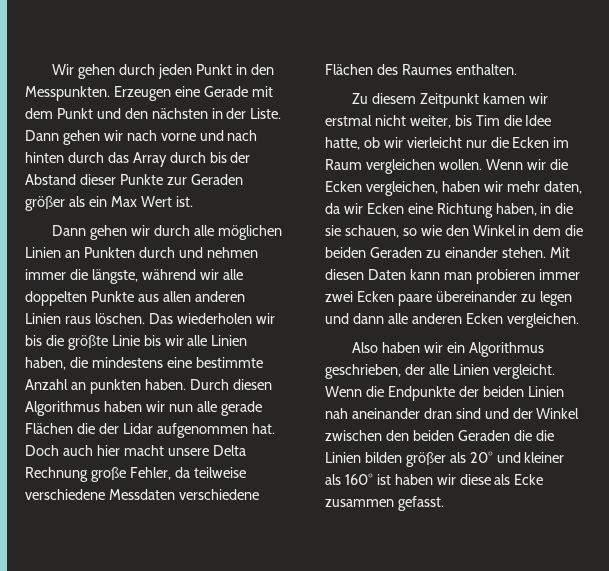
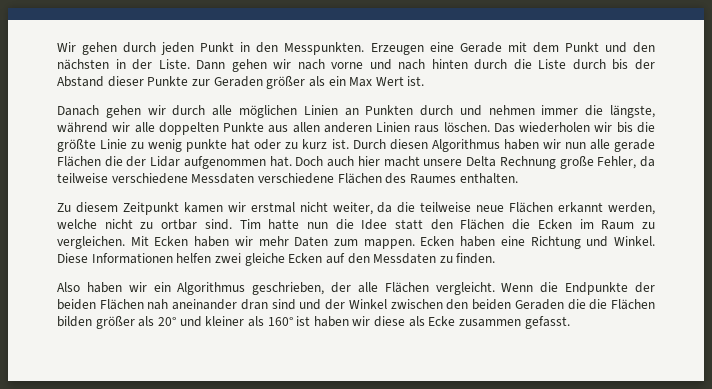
- Dann gehen wir nach vorne und nach hinten durch das Array durch bis der Abstand dieser Punkte zur Geraden größer als ein Max Wert ist.
+ Dann gehen wir nach vorne und nach hinten durch die Liste durch bis der Abstand dieser Punkte zur Geraden größer als ein Max Wert ist.
- Dann gehen wir durch alle möglichen Linien an Punkten durch und nehmen immer die längste, während wir alle doppelten Punkte aus allen anderen Linien raus löschen.
+ Danach gehen wir durch alle möglichen Linien an Punkten durch und nehmen immer die längste, während wir alle doppelten Punkte aus allen anderen Linien raus löschen.
- Das wiederholen wir bis die größte Linie bis wir alle Linien haben, die mindestens eine bestimmte Anzahl an punkten haben.
+ Das wiederholen wir bis die größte Linie zu wenig punkte hat oder zu kurz ist.
- Zu diesem Zeitpunkt kamen wir erstmal nicht weiter, bis Tim die Idee hatte, ob wir vierleicht nur die Ecken im Raum vergleichen wollen. Wenn wir die Ecken vergleichen, haben wir mehr daten, da wir Ecken eine Richtung haben, in die sie schauen, so wie den Winkel in dem die beiden Geraden zu einander stehen. Mit diesen Daten kann man probieren immer zwei Ecken paare übereinander zu legen und dann alle anderen Ecken vergleichen.
+ Zu diesem Zeitpunkt kamen wir erstmal nicht weiter, da die teilweise neue Flächen erkannt werden, welche nicht zu ortbar sind. Tim hatte nun die Idee statt den Flächen die Ecken im Raum zu vergleichen. Mit Ecken haben wir mehr Daten zum mappen. Ecken haben eine Richtung und Winkel. Diese Informationen helfen zwei gleiche Ecken auf den Messdaten zu finden.
- Also haben wir ein Algorithmus geschrieben, der alle Linien vergleicht.
+ Also haben wir ein Algorithmus geschrieben, der alle Flächen vergleicht.
- Wenn die Endpunkte der beiden Linien nah aneinander dran sind und der Winkel zwischen den beiden Geraden die die Linien bilden größer als 20° und kleiner als 160° ist haben wir diese als Ecke zusammen gefasst.
+ Wenn die Endpunkte der beiden Flächen nah aneinander dran sind und der Winkel zwischen den beiden Geraden die die Flächen bilden größer als 20° und kleiner als 160° ist haben wir diese als Ecke zusammen gefasst.

